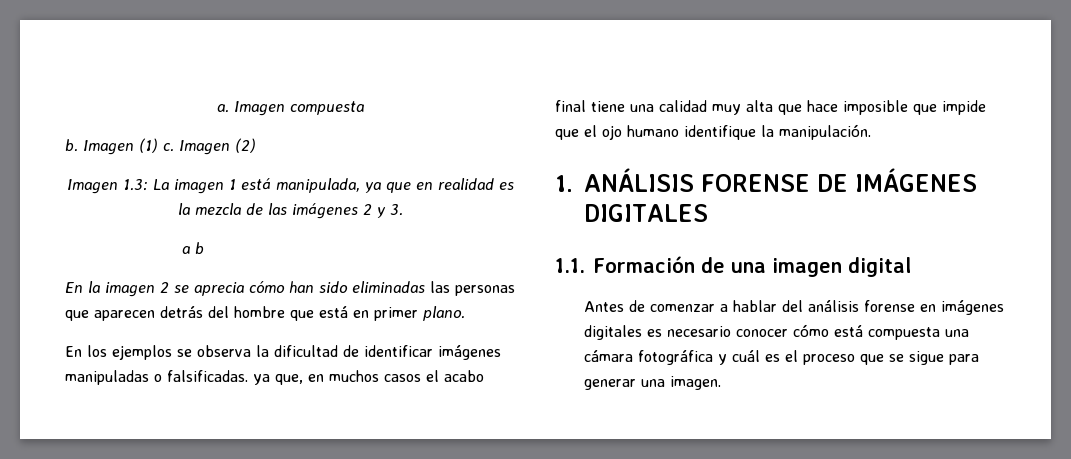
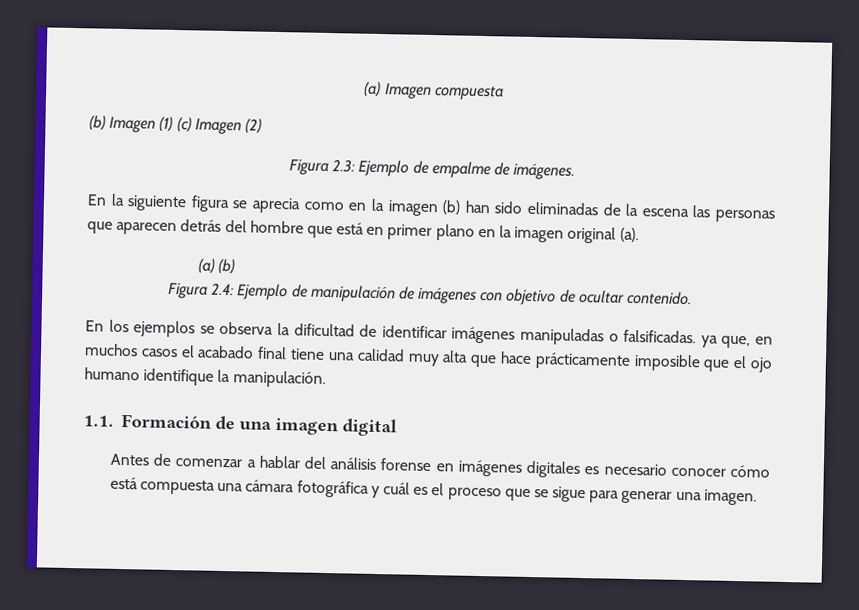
- a. Imagen compuesta
+ (a) Imagen compuesta
- b. Imagen (1) c. Imagen (2)
+ (b) Imagen (1) (c) Imagen (2)
- Imagen 1.3: La imagen 1 está manipulada, ya que en realidad es la mezcla de las imágenes 2 y 3.
- a b
- En la imagen 2 se aprecia cómo han sido eliminadas las personas que aparecen detrás del hombre que está en primer plano.
+ Figura 2.3: Ejemplo de empalme de imágenes.
+ En la siguiente figura se aprecia como en la imagen (b) han sido eliminadas de la escena las personas que aparecen detrás del hombre que está en primer plano en la imagen original (a).
+ (a) (b)
+ Figura 2.4: Ejemplo de manipulación de imágenes con objetivo de ocultar contenido.
- En los ejemplos se observa la dificultad de identificar imágenes manipuladas o falsificadas. ya que, en muchos casos el acabo final tiene una calidad muy alta que hace imposible que impide que el ojo humano identifique la manipulación.
+ En los ejemplos se observa la dificultad de identificar imágenes manipuladas o falsificadas. ya que, en muchos casos el acabado final tiene una calidad muy alta que hace prácticamente imposible que el ojo humano identifique la manipulación.
- 1. ANÁLISIS FORENSE DE IMÁGENES DIGITALES

